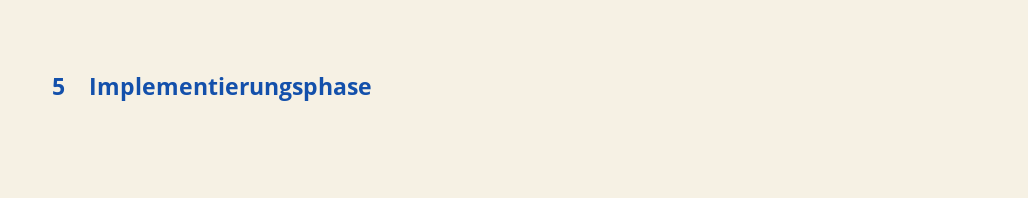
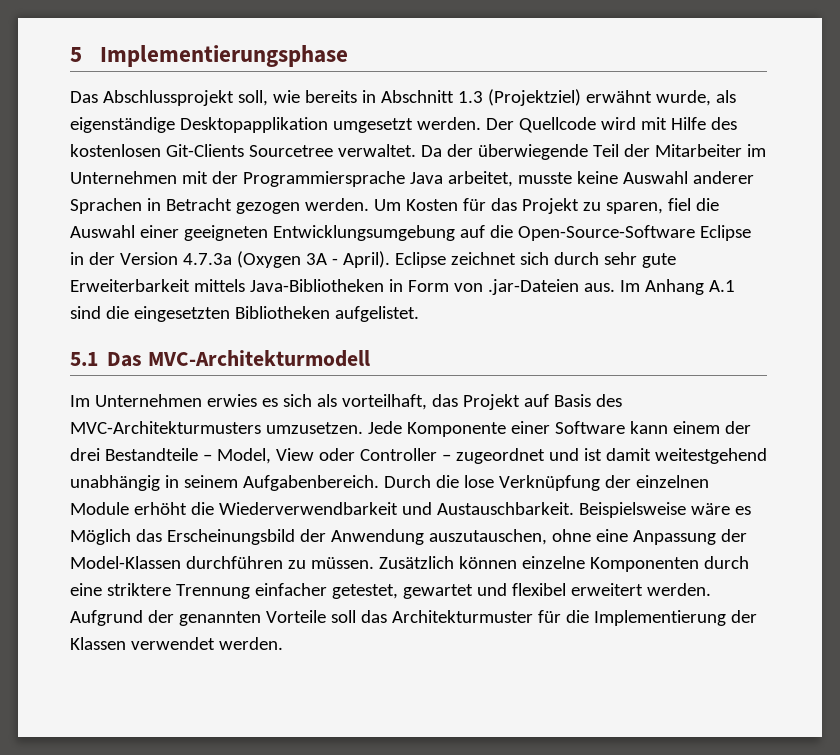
+ Das Abschlussprojekt soll, wie bereits in Abschnitt 1.3 (Projektziel) erwähnt wurde, als eigenständige Desktopapplikation umgesetzt werden. Der Quellcode wird mit Hilfe des kostenlosen Git-Clients Sourcetree verwaltet. Da der überwiegende Teil der Mitarbeiter im Unternehmen mit der Programmiersprache Java arbeitet, musste keine Auswahl anderer Sprachen in Betracht gezogen werden. Um Kosten für das Projekt zu sparen, fiel die Auswahl einer geeigneten Entwicklungsumgebung auf die Open-Source-Software Eclipse in der Version 4.7.3a (Oxygen 3A - April). Eclipse zeichnet sich durch sehr gute Erweiterbarkeit mittels Java-Bibliotheken in Form von .jar-Dateien aus. Im Anhang A.1 sind die eingesetzten Bibliotheken aufgelistet.
+ 5.1 Das MVC-Architekturmodell
+ Im Unternehmen erwies es sich als vorteilhaft, das Projekt auf Basis des MVC-Architekturmusters umzusetzen. Jede Komponente einer Software kann einem der drei Bestandteile – Model, View oder Controller – zugeordnet und ist damit weitestgehend unabhängig in seinem Aufgabenbereich. Durch die lose Verknüpfung der einzelnen Module erhöht die Wiederverwendbarkeit und Austauschbarkeit. Beispielsweise wäre es Möglich das Erscheinungsbild der Anwendung auszutauschen, ohne eine Anpassung der Model-Klassen durchführen zu müssen. Zusätzlich können einzelne Komponenten durch eine striktere Trennung einfacher getestet, gewartet und flexibel erweitert werden. Aufgrund der genannten Vorteile soll das Architekturmuster für die Implementierung der Klassen verwendet werden.

